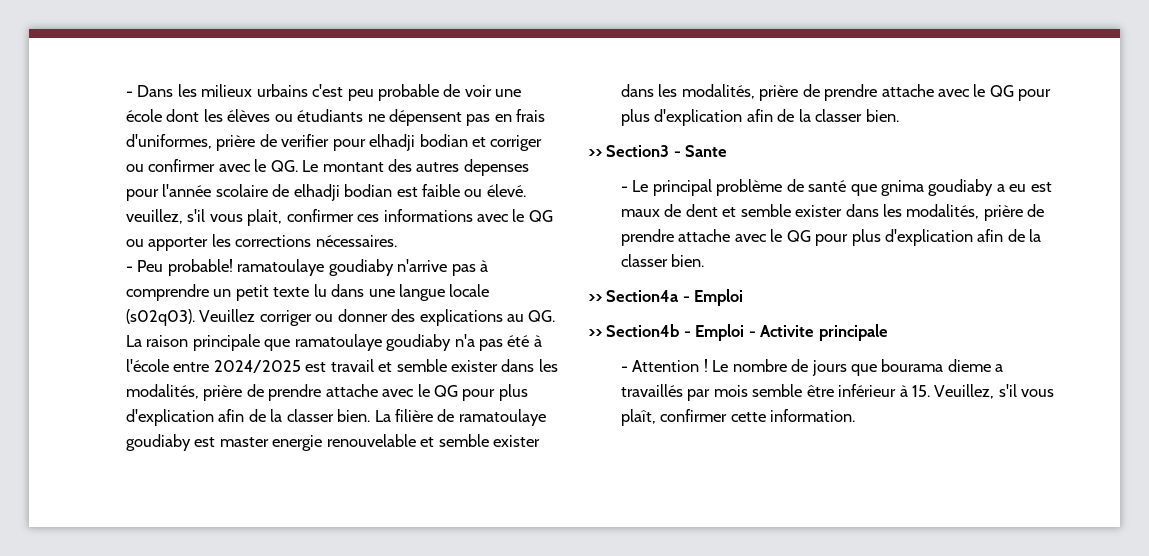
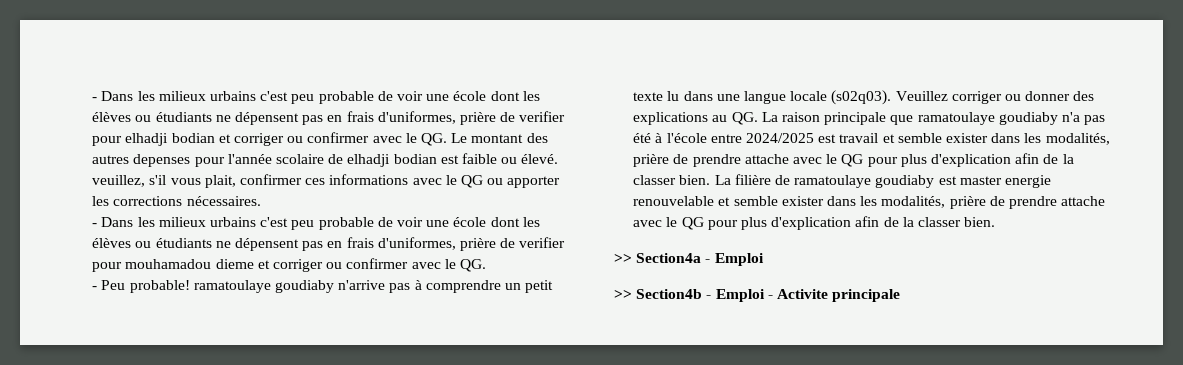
+ - Dans les milieux urbains c'est peu probable de voir une école dont les élèves ou étudiants ne dépensent pas en frais d'uniformes, prière de verifier pour mouhamadou dieme et corriger ou confirmer avec le QG.
- >> Section3 - Sante
- - Le principal problème de santé que gnima goudiaby a eu est maux de dent et semble exister dans les modalités, prière de prendre attache avec le QG pour plus d'explication afin de la classer bien.
- - Attention ! Le nombre de jours que bourama dieme a travaillés par mois semble être inférieur à 15. Veuillez, s'il vous plaît, confirmer cette information.

